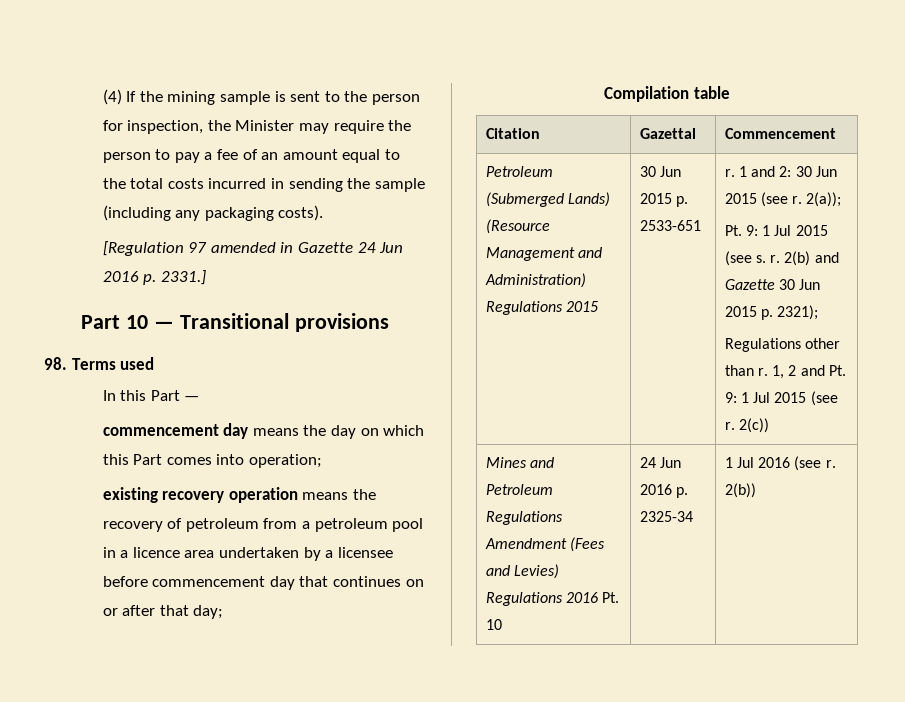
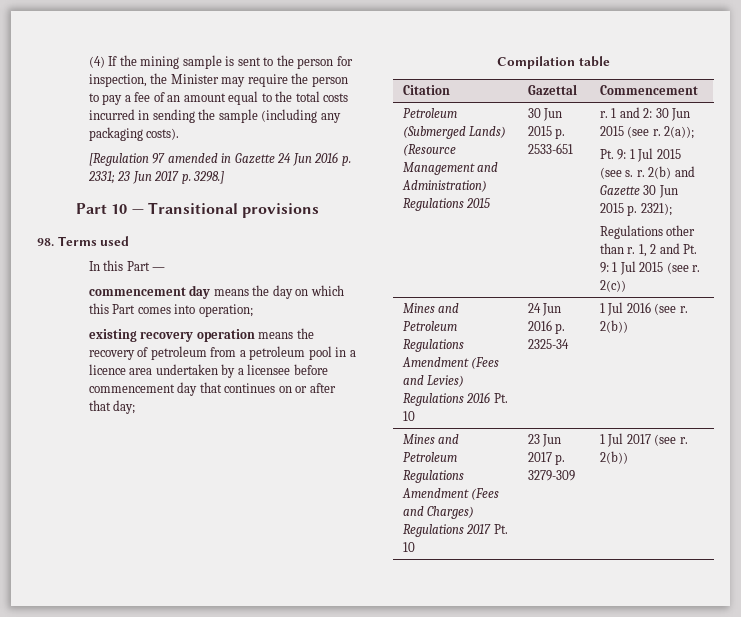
- [Regulation 97 amended in Gazette 24 Jun 2016 p. 2331.]
+ [Regulation 97 amended in Gazette 24 Jun 2016 p. 2331; 23 Jun 2017 p. 3298.]
+ Mines and Petroleum Regulations Amendment (Fees and Charges) Regulations 2017 Pt. 10 | 23 Jun 2017 p. 3279-309 | 1 Jul 2017 (see r. 2(b))

